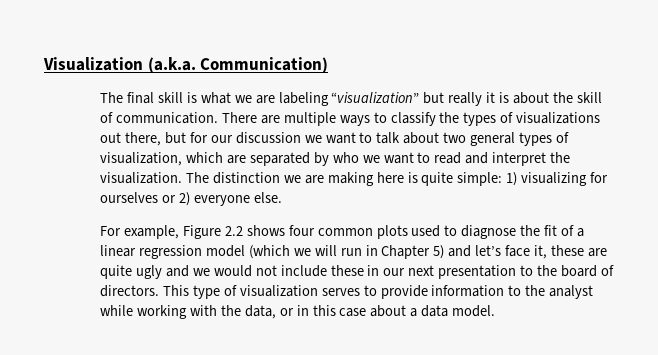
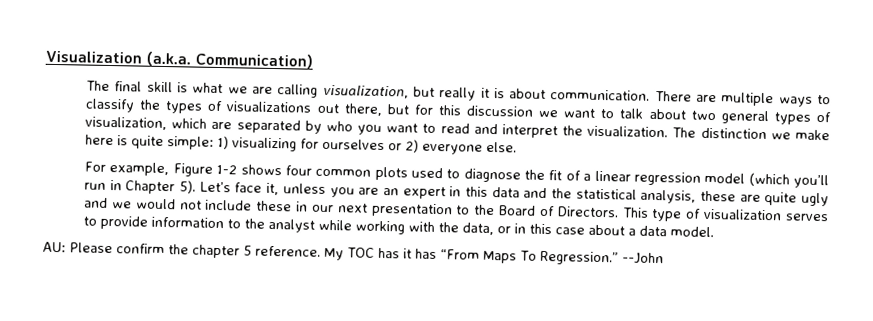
- The final skill is what we are labeling “visualization” but really it is about the skill of communication.
+ The final skill is what we are calling visualization, but really it is about communication.
- There are multiple ways to classify the types of visualizations out there, but for our discussion we want to talk about two general types of visualization, which are separated by who we want to read and interpret the visualization.
+ There are multiple ways to classify the types of visualizations out there, but for this discussion we want to talk about two general types of visualization, which are separated by who you want to read and interpret the visualization.
- The distinction we are making here is quite simple: 1) visualizing for ourselves or 2) everyone else.
+ The distinction we make here is quite simple: 1) visualizing for ourselves or 2) everyone else.
- For example, Figure 2.2 shows four common plots used to diagnose the fit of a linear regression model (which we will run in Chapter 5) and let’s face it, these are quite ugly and we would not include these in our next presentation to the board of directors.
+ For example, Figure 1-2 shows four common plots used to diagnose the fit of a linear regression model (which you’ll run in Chapter 5). Let’s face it, unless you are an expert in this data and the statistical analysis, these are quite ugly and we would not include these in our next presentation to the Board of Directors.
+ AU: Please confirm the chapter 5 reference. My TOC has it has “From Maps To Regression.” --John

